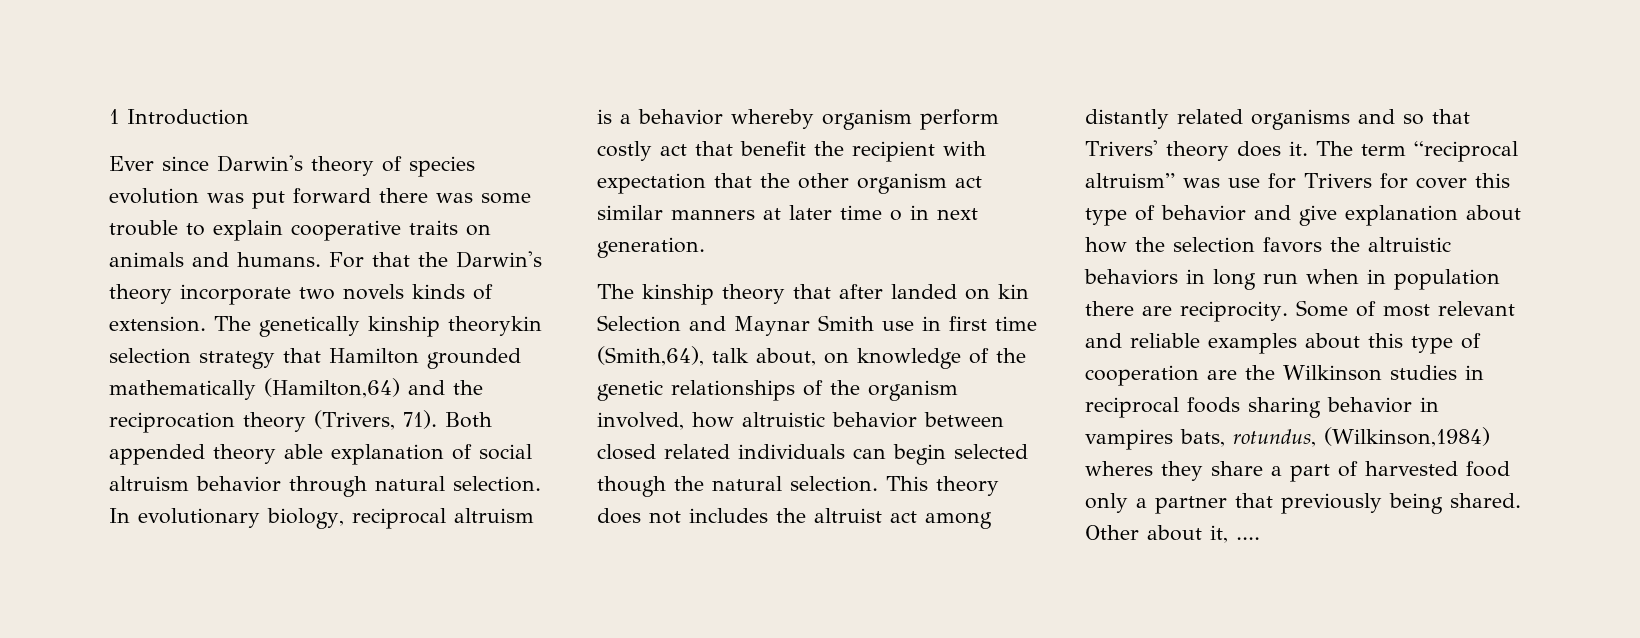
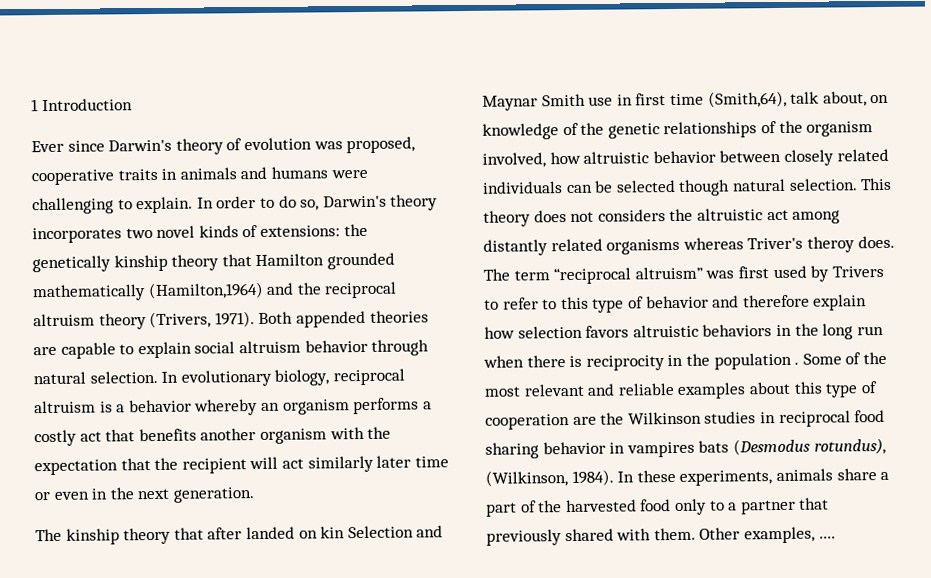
- Ever since Darwin's theory of species evolution was put forward there was some trouble to explain cooperative traits on animals and humans. For that the Darwin's theory incorporate two novels kinds of extension. The genetically kinship theorykin selection strategy that Hamilton grounded mathematically (Hamilton,64) and the reciprocation theory (Trivers, 71).
+ Ever since Darwin's theory of evolution was proposed, cooperative traits in animals and humans were challenging to explain. In order to do so, Darwin's theory incorporates two novel kinds of extensions: the genetically kinship theory that Hamilton grounded mathematically (Hamilton,1964) and the reciprocal altruism theory (Trivers, 1971).
- Both appended theory able explanation of social altruism behavior through natural selection.
+ Both appended theories are capable to explain social altruism behavior through natural selection.
- In evolutionary biology, reciprocal altruism is a behavior whereby organism perform costly act that benefit the recipient with expectation that the other organism act similar manners at later time o in next generation.
+ In evolutionary biology, reciprocal altruism is a behavior whereby an organism performs a costly act that benefits another organism with the expectation that the recipient will act similarly later time or even in the next generation.
- The kinship theory that after landed on kin Selection and Maynar Smith use in first time (Smith,64), talk about, on knowledge of the genetic relationships of the organism involved, how altruistic behavior between closed related individuals can begin selected though the natural selection.
+ The kinship theory that after landed on kin Selection and Maynar Smith use in first time (Smith,64), talk about, on knowledge of the genetic relationships of the organism involved, how altruistic behavior between closely related individuals can be selected though natural selection.
- This theory does not includes the altruist act among distantly related organisms and so that Trivers' theory does it.
+ This theory does not considers the altruistic act among distantly related organisms whereas Triver's theroy does.
- The term “reciprocal altruism” was use for Trivers for cover this type of behavior and give explanation about how the selection favors the altruistic behaviors in long run when in population there are reciprocity.
+ The term “reciprocal altruism” was first used by Trivers to refer to this type of behavior and therefore explain how selection favors altruistic behaviors in the long run when there is reciprocity in the population .
- Some of most relevant and reliable examples about this type of cooperation are the Wilkinson studies in reciprocal foods sharing behavior in vampires bats, rotundus, (Wilkinson,1984) wheres they share a part of harvested food only a partner that previously being shared. Other about it, ....
+ Some of the most relevant and reliable examples about this type of cooperation are the Wilkinson studies in reciprocal food sharing behavior in vampires bats (Desmodus rotundus), (Wilkinson, 1984). In these experiments, animals share a part of the harvested food only to a partner that previously shared with them. Other examples, ....

